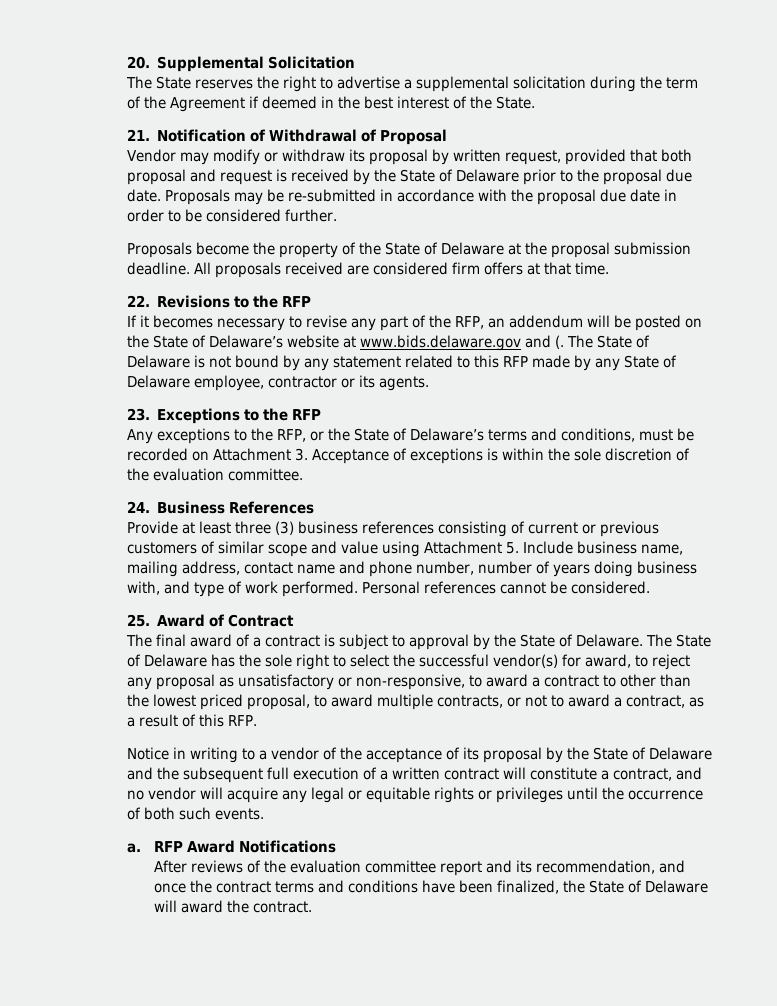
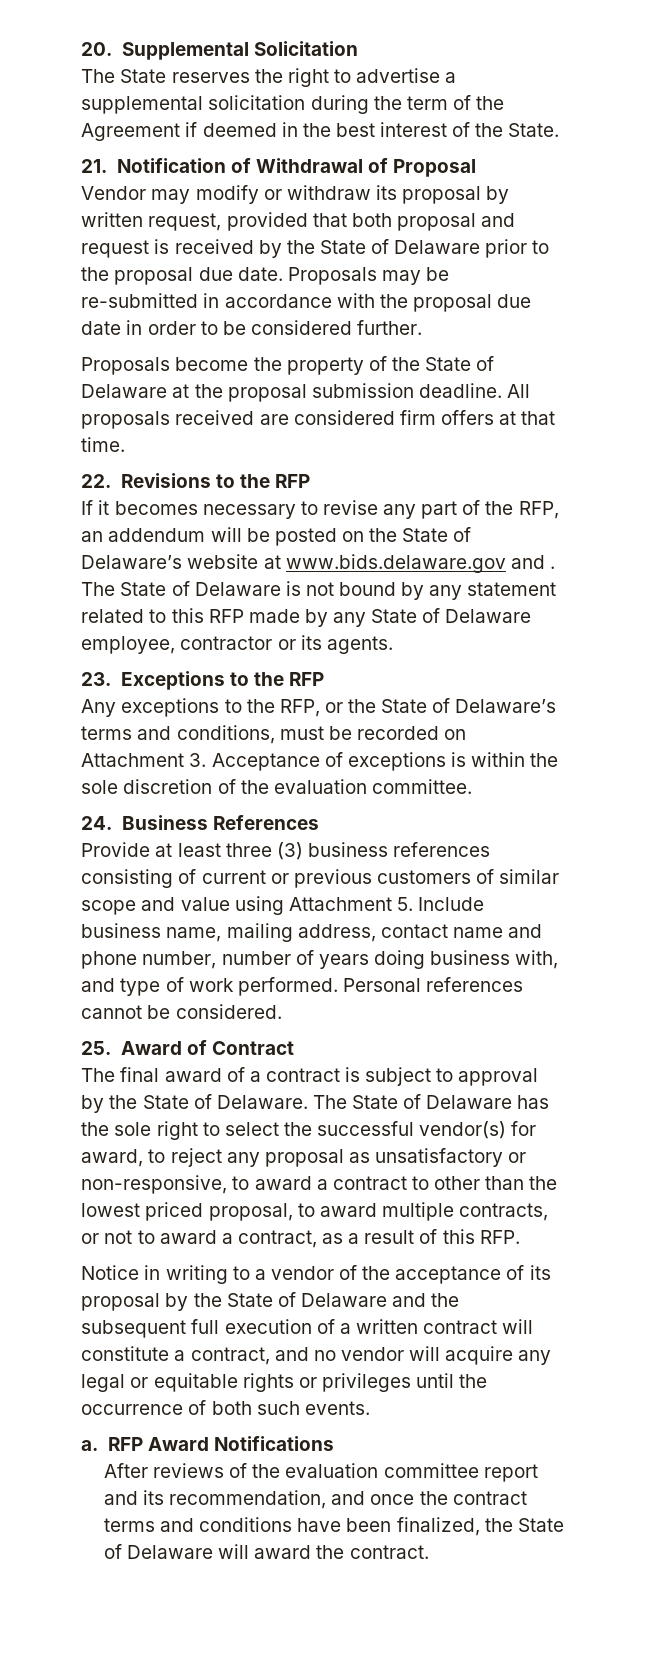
- If it becomes necessary to revise any part of the RFP, an addendum will be posted on the State of Delaware’s website at www.bids.delaware.gov and (.
+ If it becomes necessary to revise any part of the RFP, an addendum will be posted on the State of Delaware’s website at www.bids.delaware.gov and .

